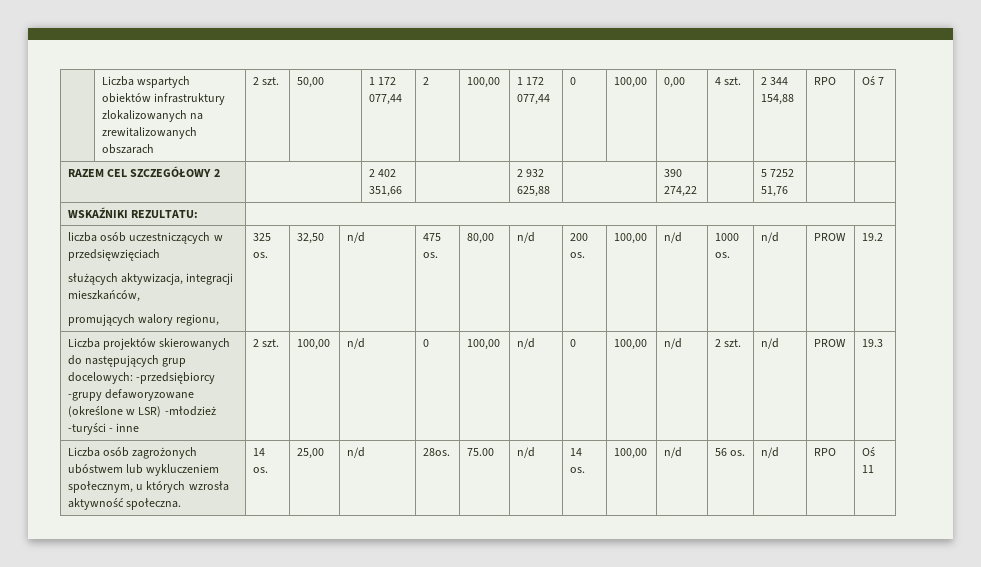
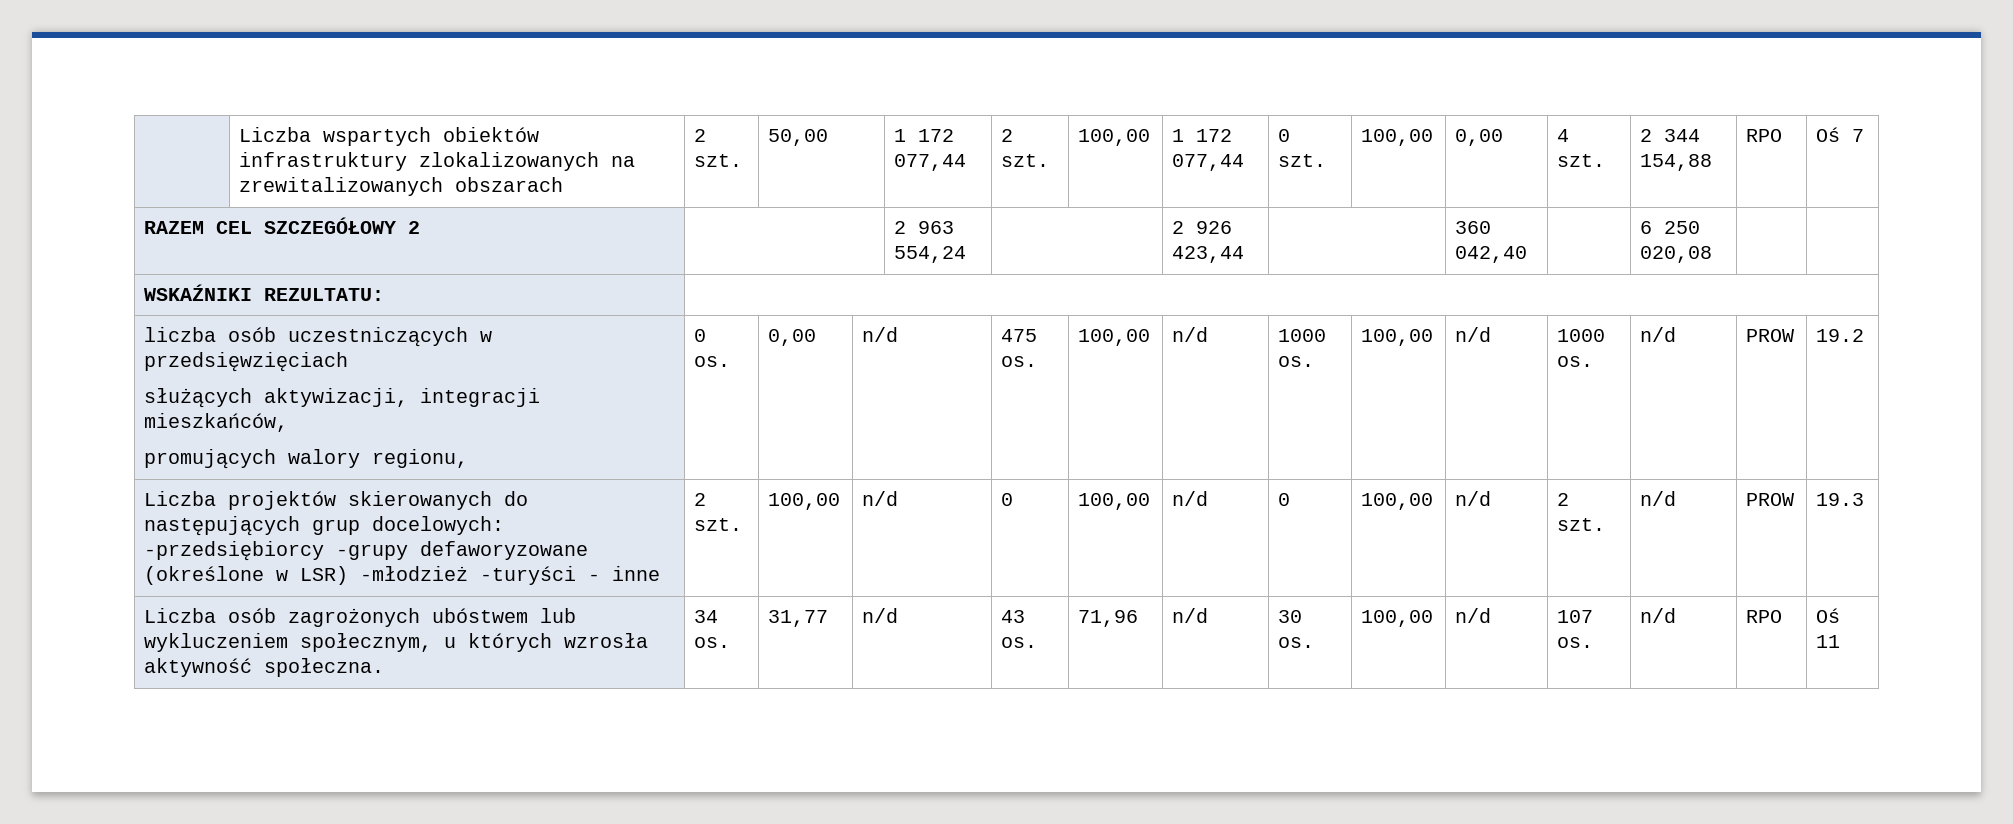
- | Liczba wspartych obiektów infrastruktury zlokalizowanych na zrewitalizowanych obszarach | 2 szt. | 50,00 | 1 172 077,44 | 2 | 100,00 | 1 172 077,44 | 0 | 100,00 | 0,00 | 4 szt. | 2 344 154,88 | RPO | Oś 7
+ | Liczba wspartych obiektów infrastruktury zlokalizowanych na zrewitalizowanych obszarach | 2 szt. | 50,00 | 1 172 077,44 | 2 szt. | 100,00 | 1 172 077,44 | 0 szt. | 100,00 | 0,00 | 4 szt. | 2 344 154,88 | RPO | Oś 7
- RAZEM CEL SZCZEGÓŁOWY 2 | | 2 402 351,66 | | 2 932 625,88 | | 390 274,22 | | 5 7252 51,76 | |
+ RAZEM CEL SZCZEGÓŁOWY 2 | | 2 963 554,24 | | 2 926 423,44 | | 360 042,40 | | 6 250 020,08 | |
  liczba osób uczestniczących w przedsięwzięciach
- służących aktywizacja, integracji mieszkańców,
- promujących walory regionu, | 325 os. | 32,50 | n/d | 475 os. | 80,00 | n/d | 200 os. | 100,00 | n/d | 1000 os. | n/d | PROW | 19.2
+ służących aktywizacji, integracji mieszkańców,
+ promujących walory regionu, | 0 os. | 0,00 | n/d | 475 os. | 100,00 | n/d | 1000 os. | 100,00 | n/d | 1000 os. | n/d | PROW | 19.2
- Liczba osób zagrożonych ubóstwem lub wykluczeniem społecznym, u których wzrosła aktywność społeczna. | 14 os. | 25,00 | n/d | 28os. | 75.00 | n/d | 14 os. | 100,00 | n/d | 56 os. | n/d | RPO | Oś 11
+ Liczba osób zagrożonych ubóstwem lub wykluczeniem społecznym, u których wzrosła aktywność społeczna. | 34 os. | 31,77 | n/d | 43 os. | 71,96 | n/d | 30 os. | 100,00 | n/d | 107 os. | n/d | RPO | Oś 11

